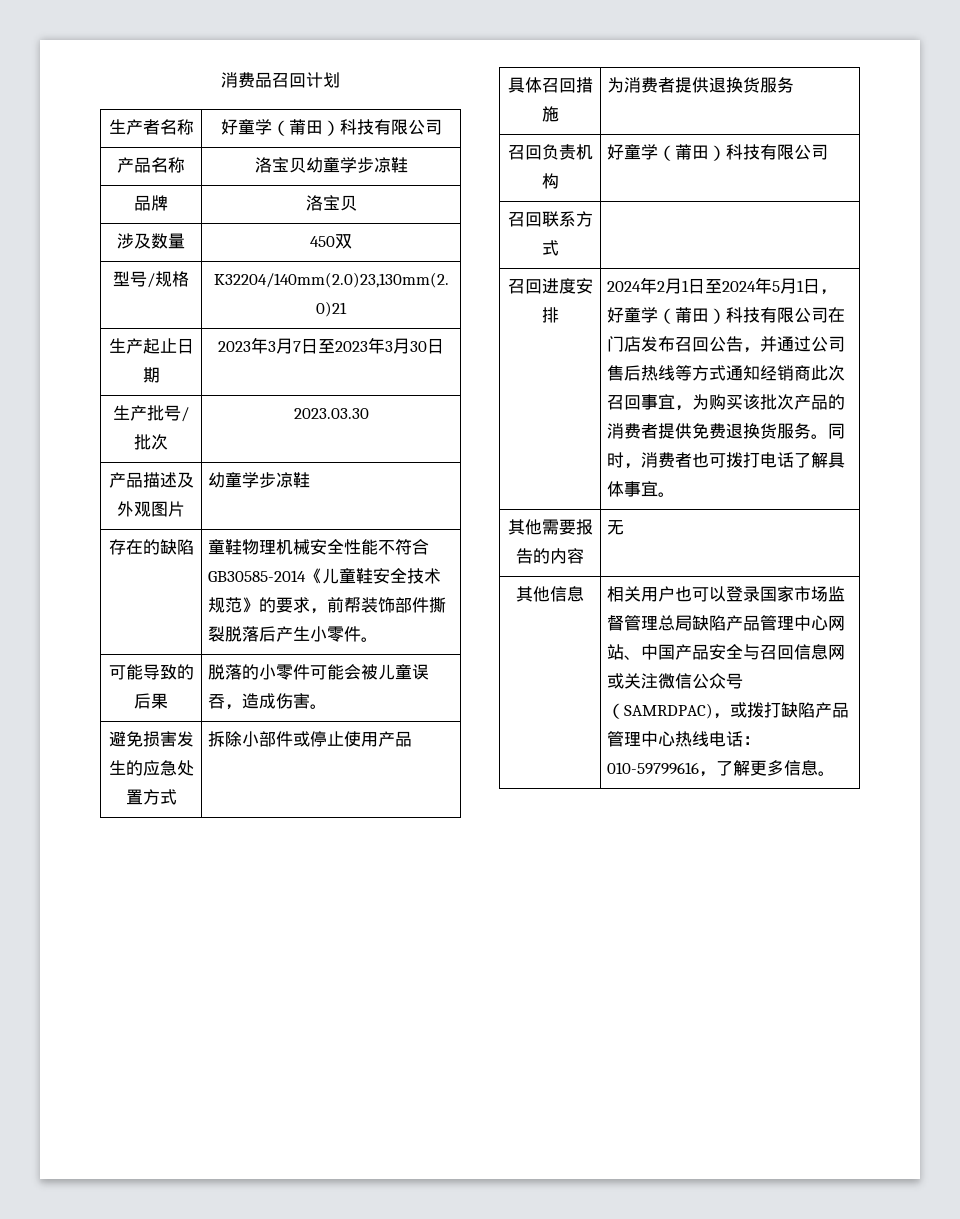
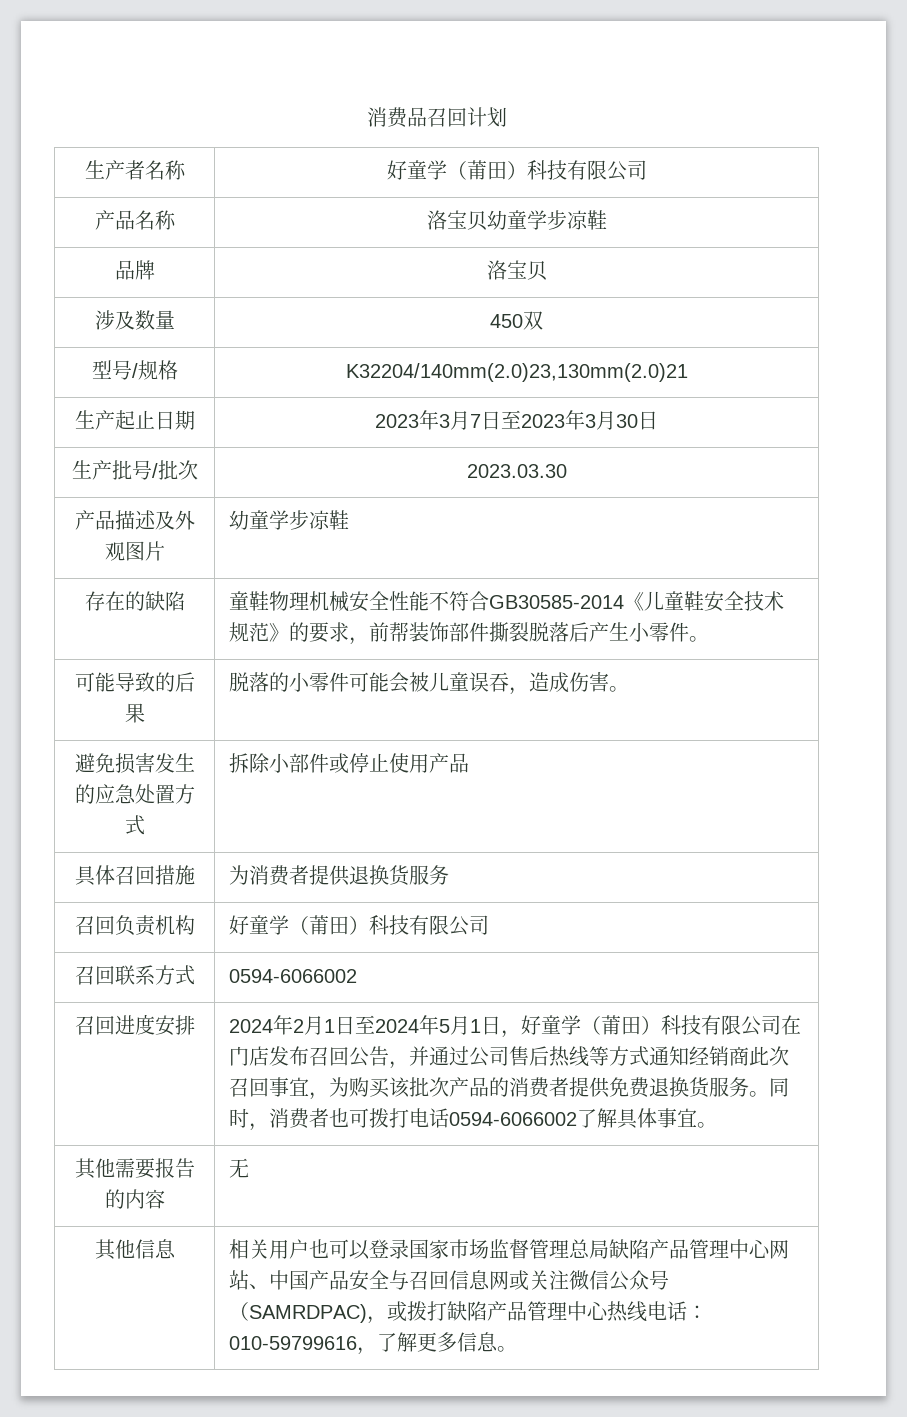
- 召回联系方式 |
+ 召回联系方式 | 0594-6066002
- 同时，消费者也可拨打电话了解具体事宜。
+ 同时，消费者也可拨打电话0594-6066002了解具体事宜。

